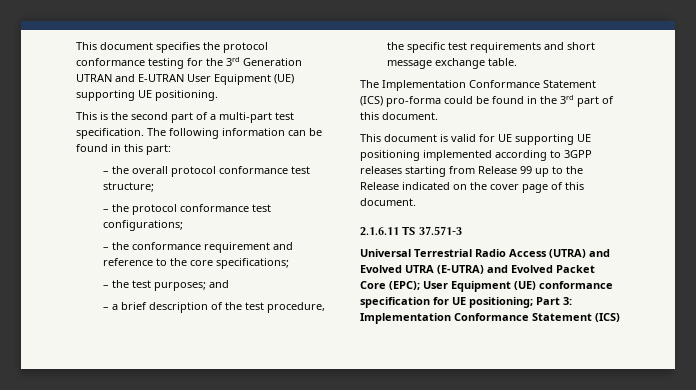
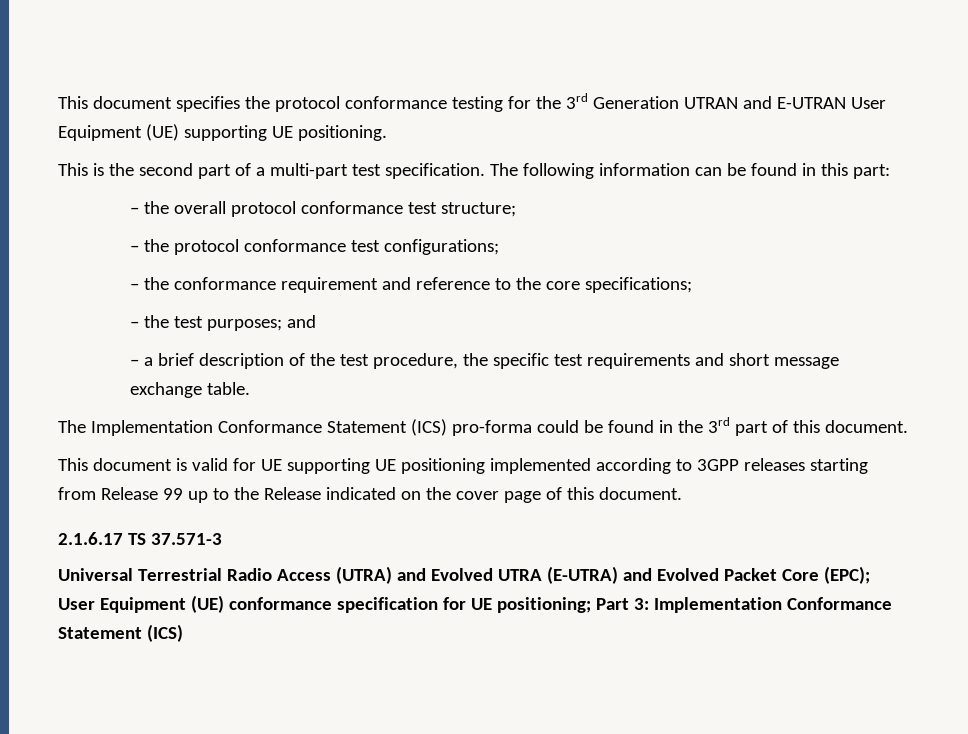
- 2.1.6.11 TS 37.571-3
+ 2.1.6.17 TS 37.571-3

